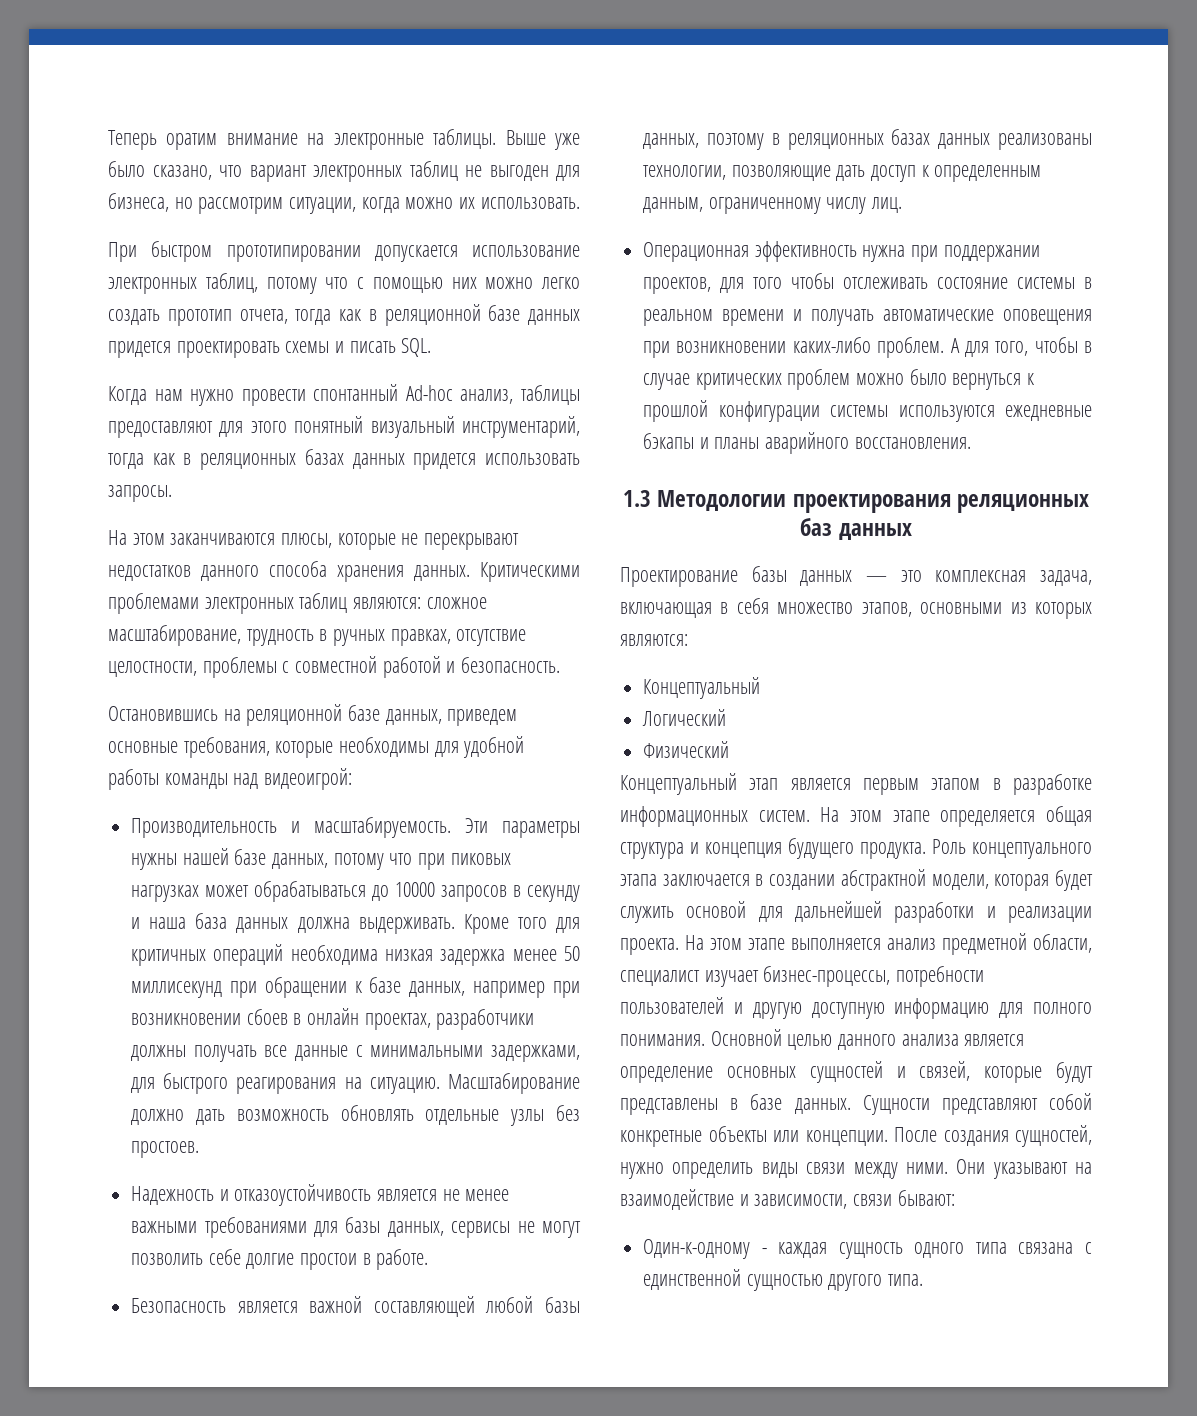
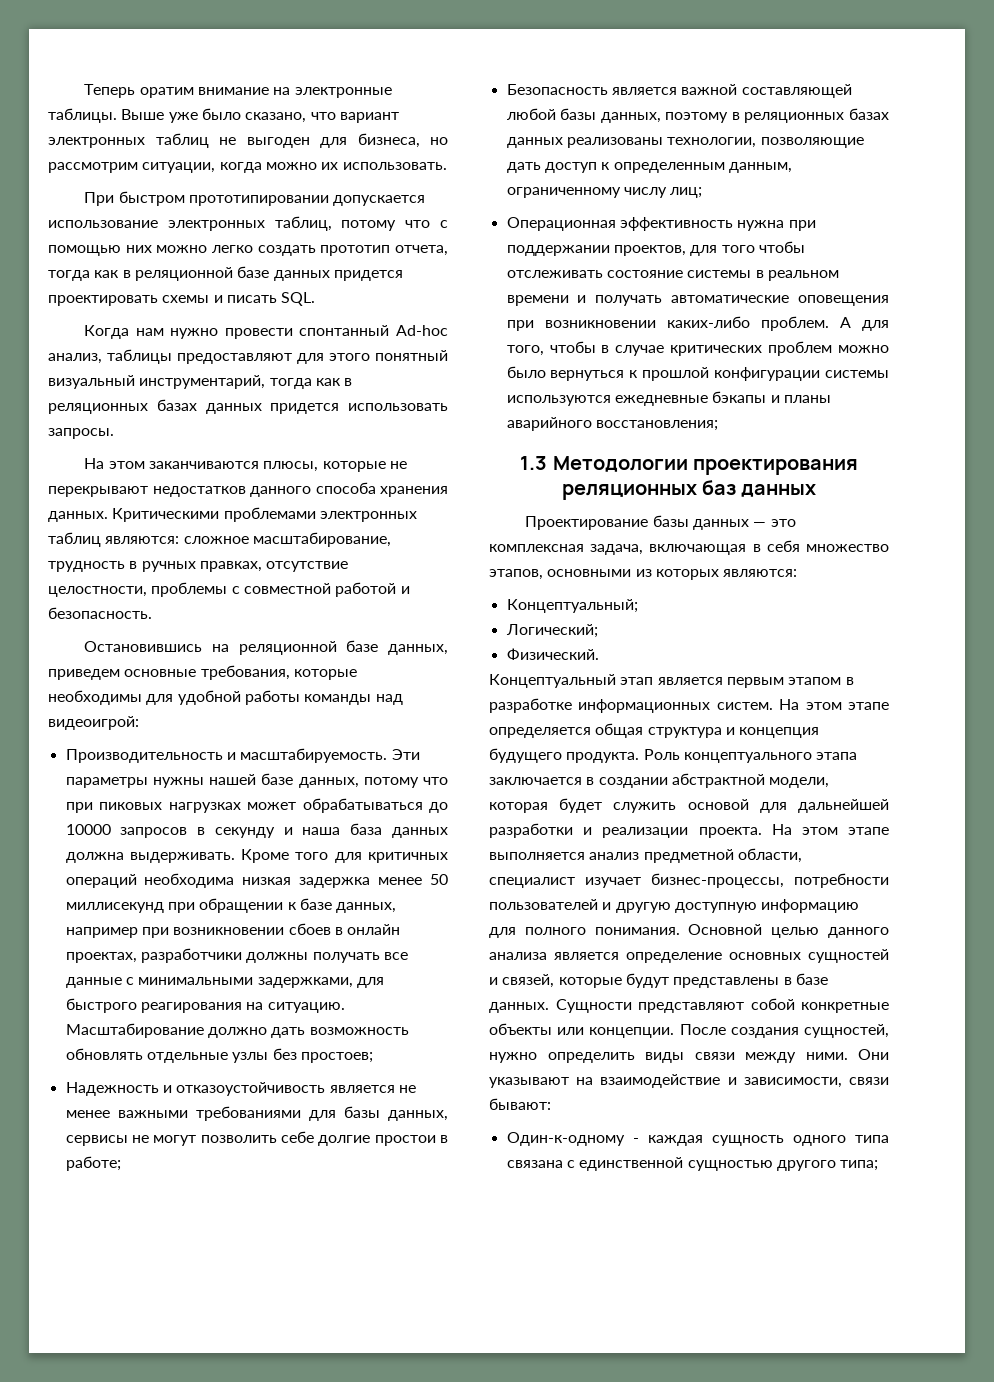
- Масштабирование должно дать возможность обновлять отдельные узлы без простоев.
+ Масштабирование должно дать возможность обновлять отдельные узлы без простоев;
- Надежность и отказоустойчивость является не менее важными требованиями для базы данных, сервисы не могут позволить себе долгие простои в работе.
+ Надежность и отказоустойчивость является не менее важными требованиями для базы данных, сервисы не могут позволить себе долгие простои в работе;
- Безопасность является важной составляющей любой базы данных, поэтому в реляционных базах данных реализованы технологии, позволяющие дать доступ к определенным данным, ограниченному числу лиц.
+ Безопасность является важной составляющей любой базы данных, поэтому в реляционных базах данных реализованы технологии, позволяющие дать доступ к определенным данным, ограниченному числу лиц;
- А для того, чтобы в случае критических проблем можно было вернуться к прошлой конфигурации системы используются ежедневные бэкапы и планы аварийного восстановления.
+ А для того, чтобы в случае критических проблем можно было вернуться к прошлой конфигурации системы используются ежедневные бэкапы и планы аварийного восстановления;
  Проектирование базы данных — это комплексная задача, включающая в себя множество этапов, основными из которых являются:
- Концептуальный
- Логический
- Физический
+ Концептуальный;
+ Логический;
+ Физический.
- Один-к-одному - каждая сущность одного типа связана с единственной сущностью другого типа.
+ Один-к-одному - каждая сущность одного типа связана с единственной сущностью другого типа;

